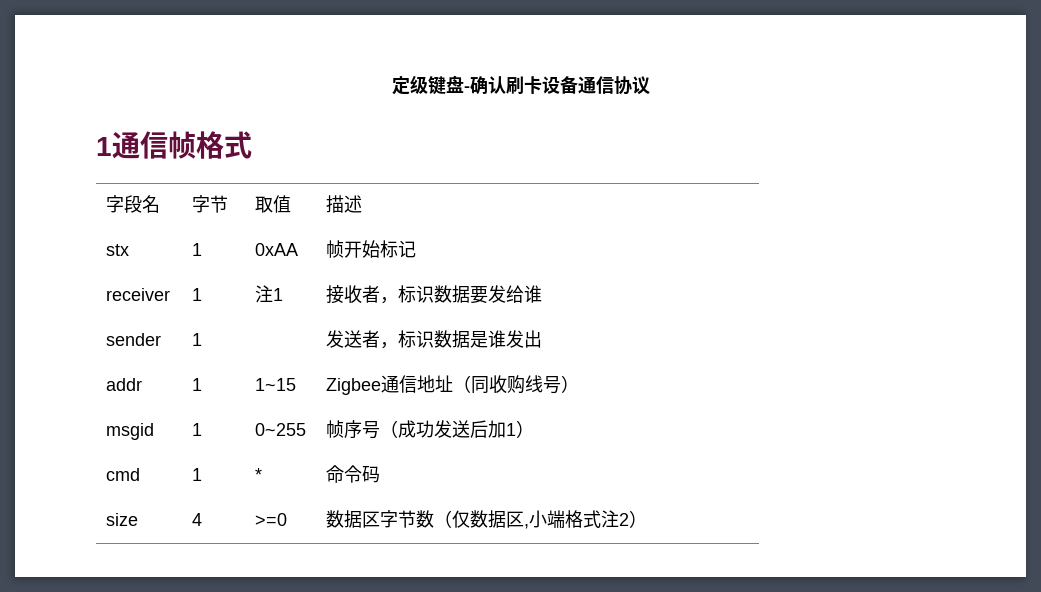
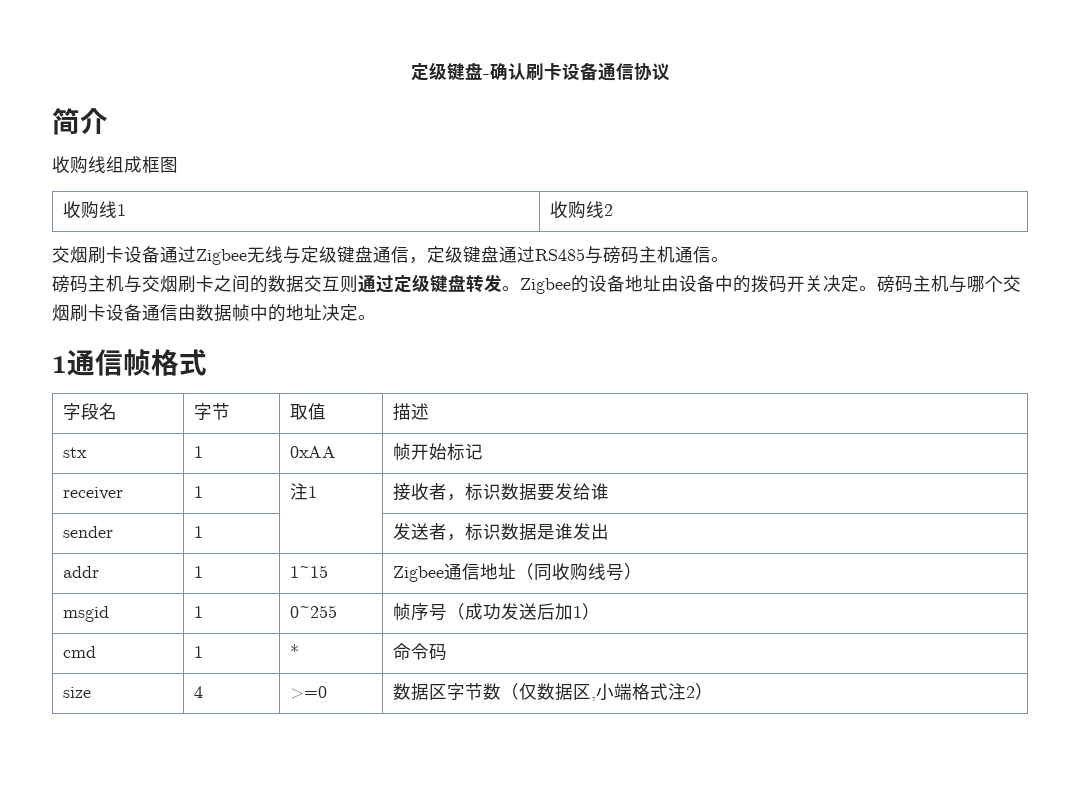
+ 简介
+ 收购线组成框图
+ 收购线1 | 收购线2
+ 交烟刷卡设备通过Zigbee无线与定级键盘通信，定级键盘通过RS485与磅码主机通信。
+ 磅码主机与交烟刷卡之间的数据交互则通过定级键盘转发。Zigbee的设备地址由设备中的拨码开关决定。磅码主机与哪个交烟刷卡设备通信由数据帧中的地址决定。

